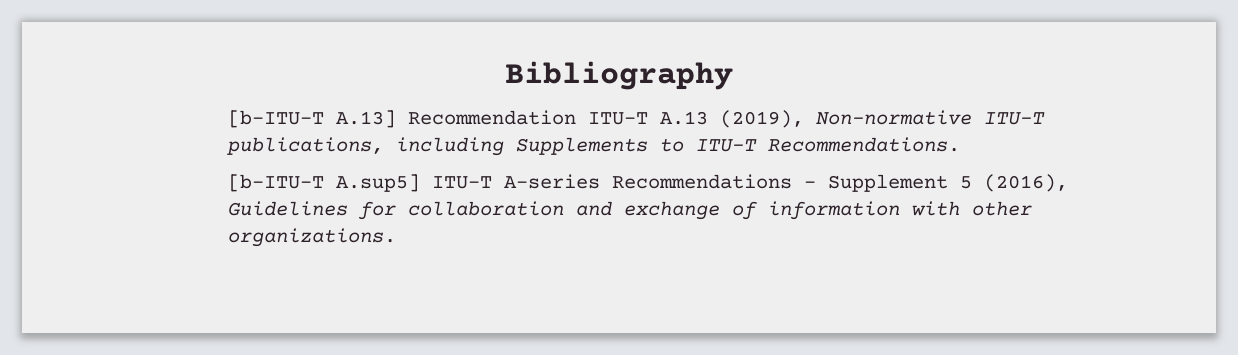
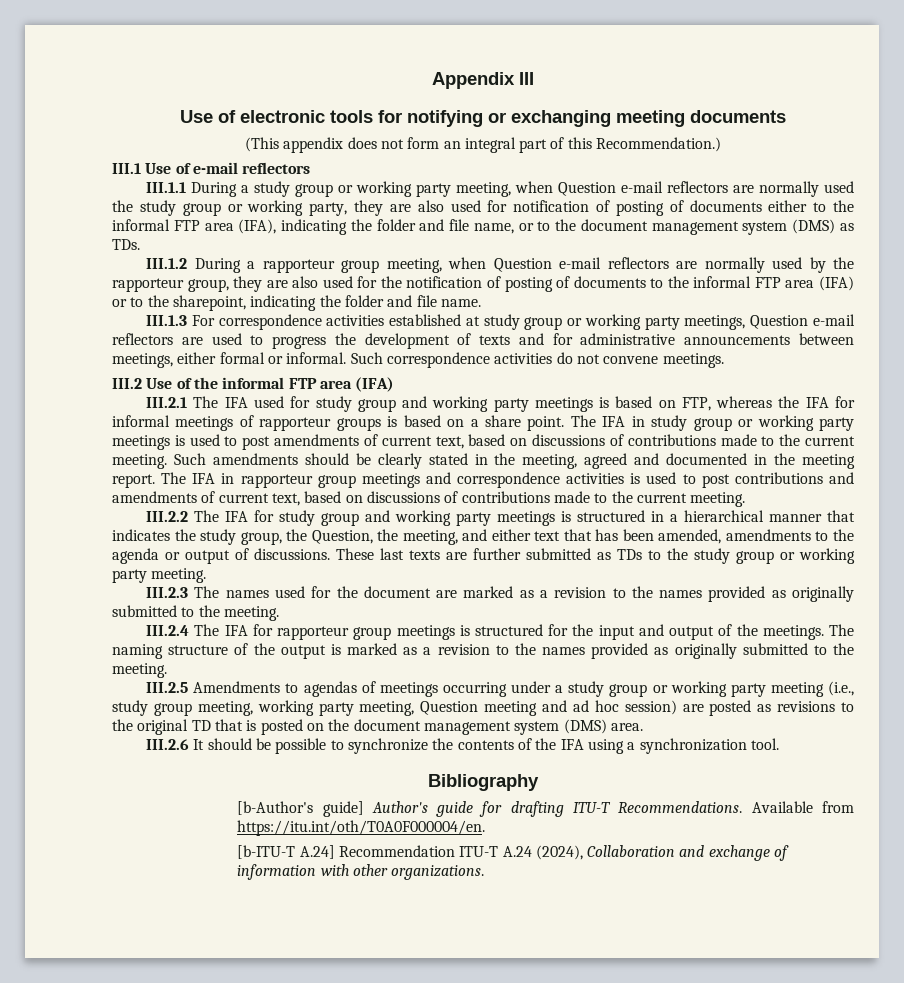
+ Appendix III
+ Use of electronic tools for notifying or exchanging meeting documents
+ (This appendix does not form an integral part of this Recommendation.)
+ III.1 Use of e-mail reflectors
+ III.1.1 During a study group or working party meeting, when Question e-mail reflectors are normally used the study group or working party, they are also used for notification of posting of documents either to the informal FTP area (IFA), indicating the folder and file name, or to the document management system (DMS) as TDs.
+ III.1.2 During a rapporteur group meeting, when Question e-mail reflectors are normally used by the rapporteur group, they are also used for the notification of posting of documents to the informal FTP area (IFA) or to the sharepoint, indicating the folder and file name.
+ III.1.3 For correspondence activities established at study group or working party meetings, Question e-mail reflectors are used to progress the development of texts and for administrative announcements between meetings, either formal or informal. Such correspondence activities do not convene meetings.
+ III.2 Use of the informal FTP area (IFA)
+ III.2.1 The IFA used for study group and working party meetings is based on FTP, whereas the IFA for informal meetings of rapporteur groups is based on a share point. The IFA in study group or working party meetings is used to post amendments of current text, based on discussions of contributions made to the current meeting. Such amendments should be clearly stated in the meeting, agreed and documented in the meeting report. The IFA in rapporteur group meetings and correspondence activities is used to post contributions and amendments of current text, based on discussions of contributions made to the current meeting.
+ III.2.2 The IFA for study group and working party meetings is structured in a hierarchical manner that indicates the study group, the Question, the meeting, and either text that has been amended, amendments to the agenda or output of discussions. These last texts are further submitted as TDs to the study group or working party meeting.
+ III.2.3 The names used for the document are marked as a revision to the names provided as originally submitted to the meeting.
+ III.2.4 The IFA for rapporteur group meetings is structured for the input and output of the meetings. The naming structure of the output is marked as a revision to the names provided as originally submitted to the meeting.
+ III.2.5 Amendments to agendas of meetings occurring under a study group or working party meeting (i.e., study group meeting, working party meeting, Question meeting and ad hoc session) are posted as revisions to the original TD that is posted on the document management system (DMS) area.
+ III.2.6 It should be possible to synchronize the contents of the IFA using a synchronization tool.
  Bibliography
- [b-ITU-T A.13] Recommendation ITU-T A.13 (2019), Non-normative ITU-T publications, including Supplements to ITU-T Recommendations.
- [b-ITU-T A.sup5] ITU-T A-series Recommendations – Supplement 5 (2016), Guidelines for collaboration and exchange of information with other organizations.
+ [b-Author's guide] Author's guide for drafting ITU-T Recommendations. Available from https://itu.int/oth/T0A0F000004/en.
+ [b-ITU-T A.24] Recommendation ITU-T A.24 (2024), Collaboration and exchange of information with other organizations.

